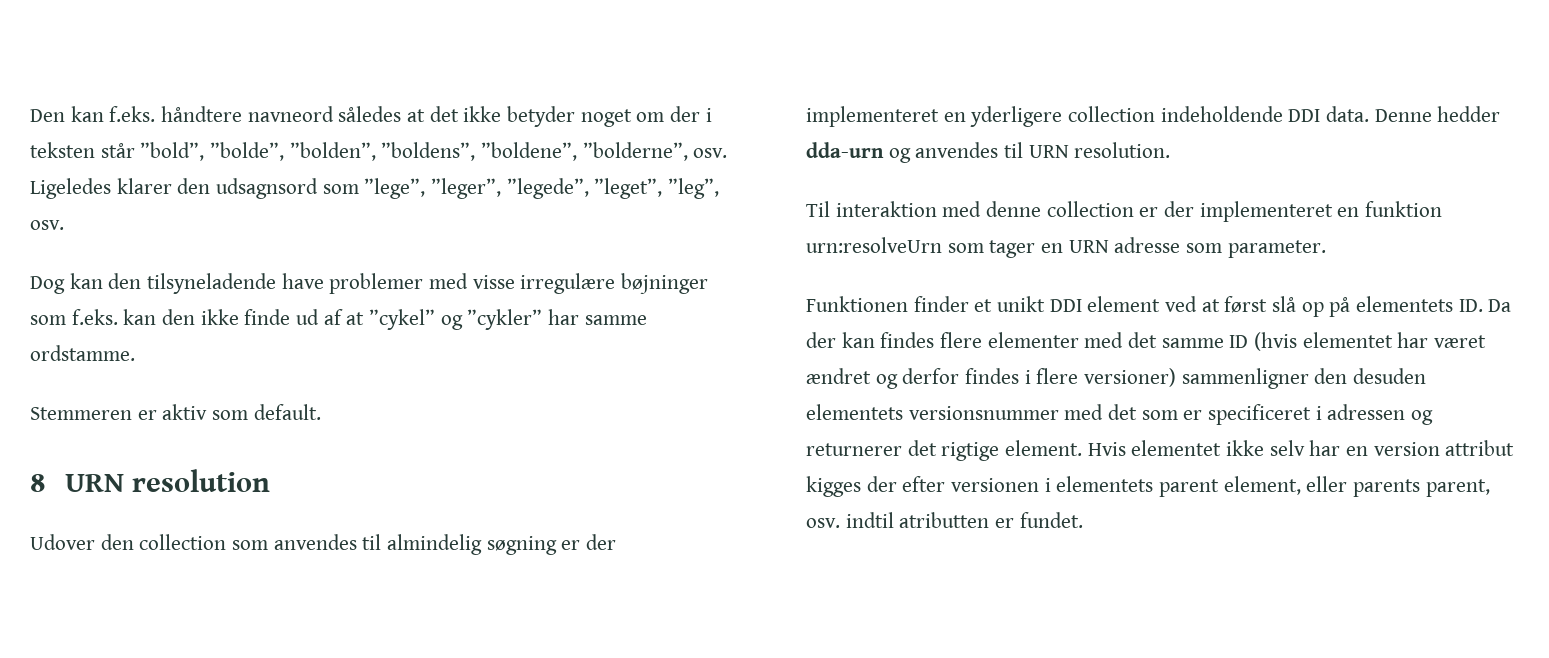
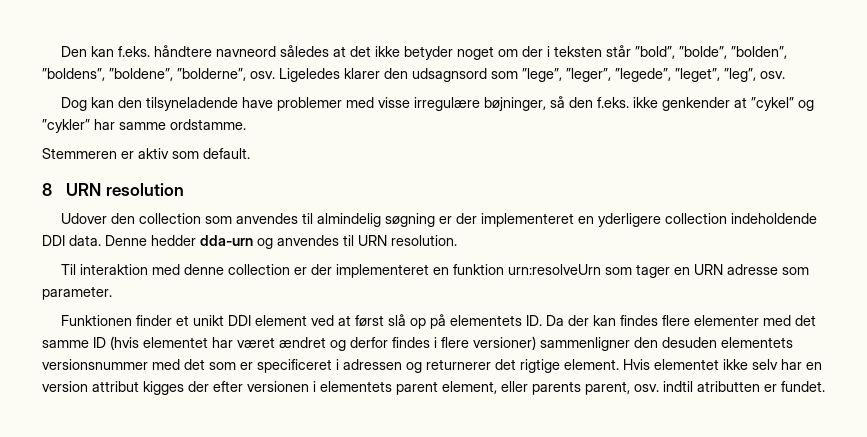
- Dog kan den tilsyneladende have problemer med visse irregulære bøjninger som f.eks. kan den ikke finde ud af at ”cykel” og ”cykler” har samme ordstamme.
+ Dog kan den tilsyneladende have problemer med visse irregulære bøjninger, så den f.eks. ikke genkender at ”cykel” og ”cykler” har samme ordstamme.

